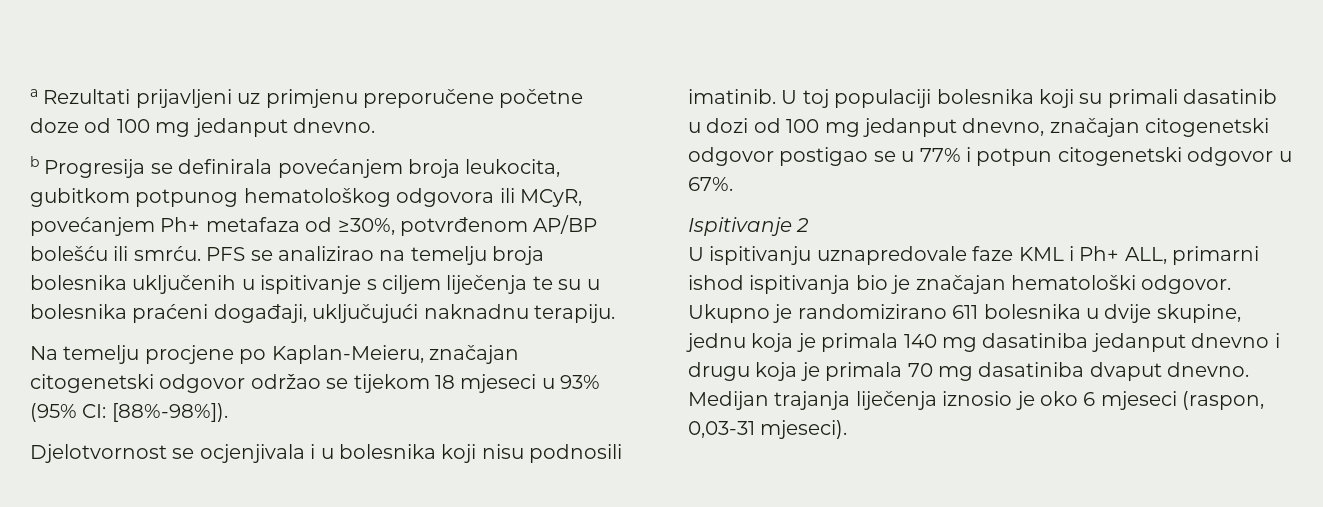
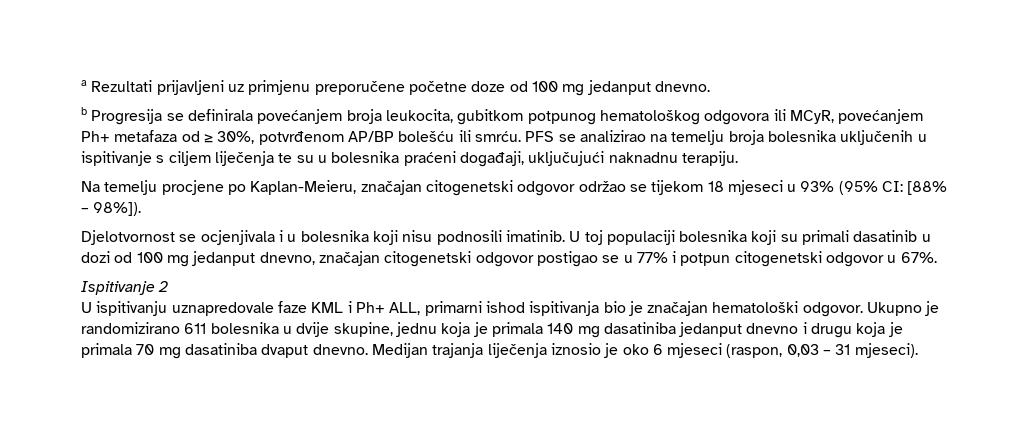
- b Progresija se definirala povećanjem broja leukocita, gubitkom potpunog hematološkog odgovora ili MCyR, povećanjem Ph+ metafaza od ≥30%, potvrđenom AP/BP bolešću ili smrću.
+ b Progresija se definirala povećanjem broja leukocita, gubitkom potpunog hematološkog odgovora ili MCyR, povećanjem Ph+ metafaza od ≥ 30%, potvrđenom AP/BP bolešću ili smrću.
- Na temelju procjene po Kaplan-Meieru, značajan citogenetski odgovor održao se tijekom 18 mjeseci u 93% (95% CI: [88%-98%]).
+ Na temelju procjene po Kaplan-Meieru, značajan citogenetski odgovor održao se tijekom 18 mjeseci u 93% (95% CI: [88% – 98%]).
- Medijan trajanja liječenja iznosio je oko 6 mjeseci (raspon, 0,03-31 mjeseci).
+ Medijan trajanja liječenja iznosio je oko 6 mjeseci (raspon, 0,03 – 31 mjeseci).

